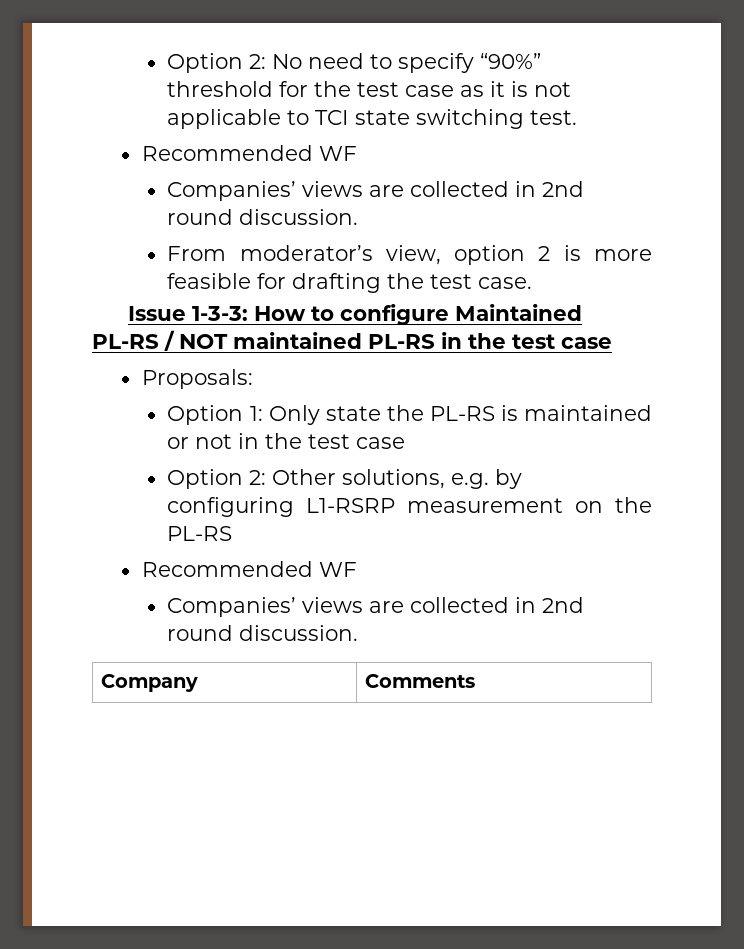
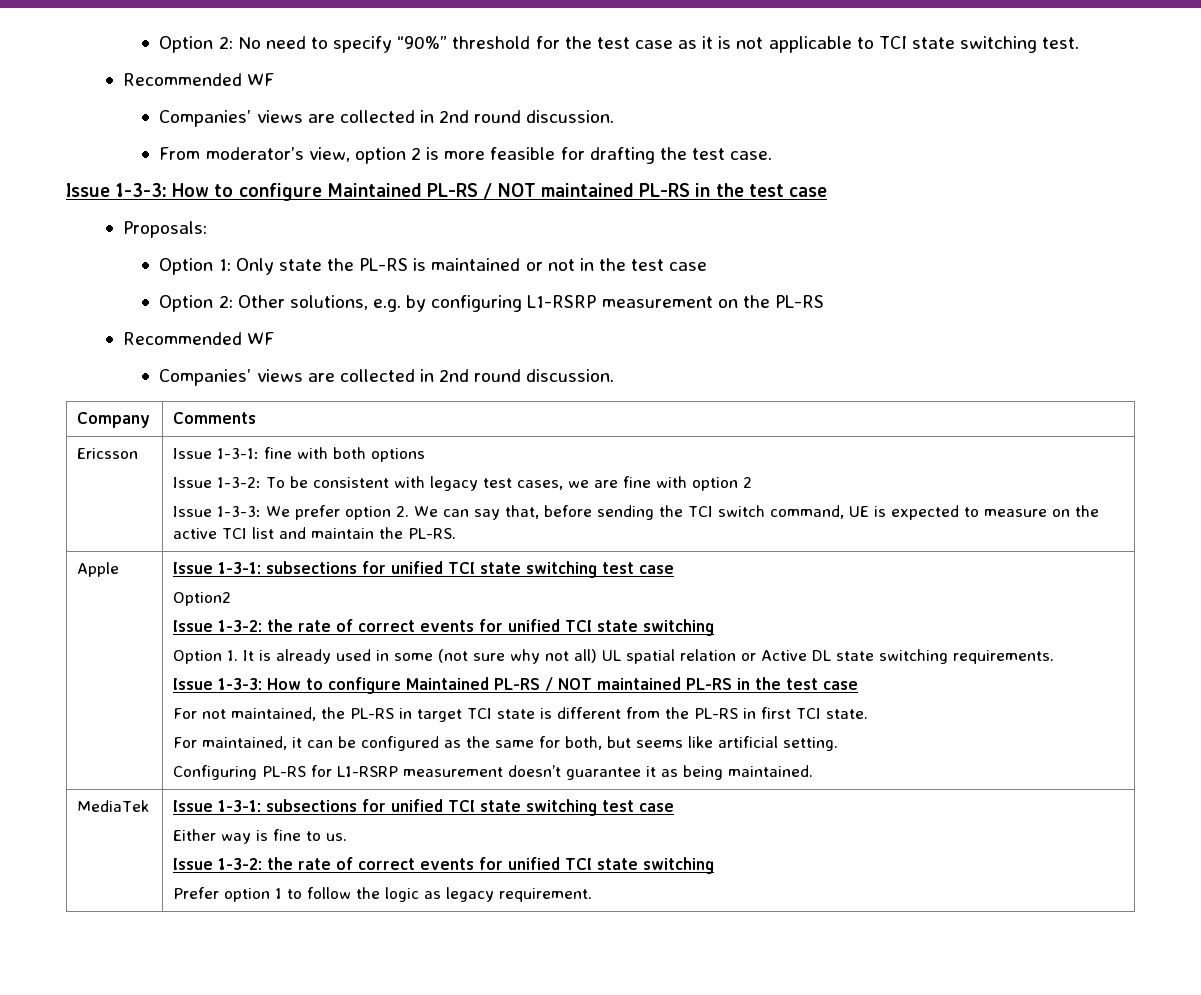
+ Ericsson | Issue 1-3-1: fine with both options
+ Issue 1-3-2: To be consistent with legacy test cases, we are fine with option 2
+ Issue 1-3-3: We prefer option 2. We can say that, before sending the TCI switch command, UE is expected to measure on the active TCI list and maintain the PL-RS.
+ Apple | Issue 1-3-1: subsections for unified TCI state switching test case
+ Option2
+ Issue 1-3-2: the rate of correct events for unified TCI state switching
+ Option 1. It is already used in some (not sure why not all) UL spatial relation or Active DL state switching requirements.
+ Issue 1-3-3: How to configure Maintained PL-RS / NOT maintained PL-RS in the test case
+ For not maintained, the PL-RS in target TCI state is different from the PL-RS in first TCI state.
+ For maintained, it can be configured as the same for both, but seems like artificial setting.
+ Configuring PL-RS for L1-RSRP measurement doesn’t guarantee it as being maintained.
+ MediaTek | Issue 1-3-1: subsections for unified TCI state switching test case
+ Either way is fine to us.
+ Issue 1-3-2: the rate of correct events for unified TCI state switching
+ Prefer option 1 to follow the logic as legacy requirement.

